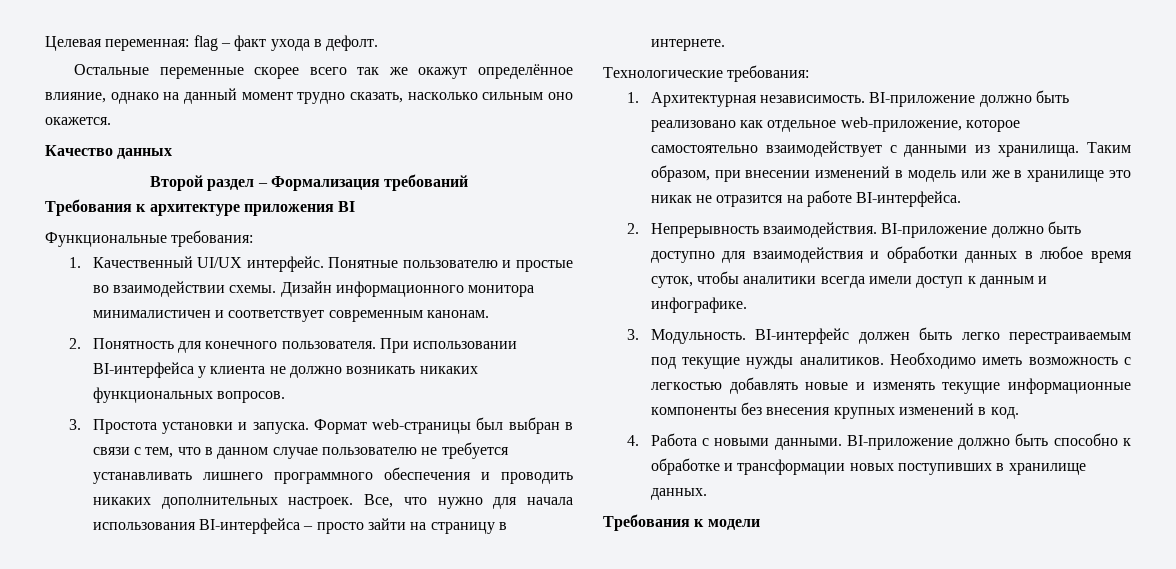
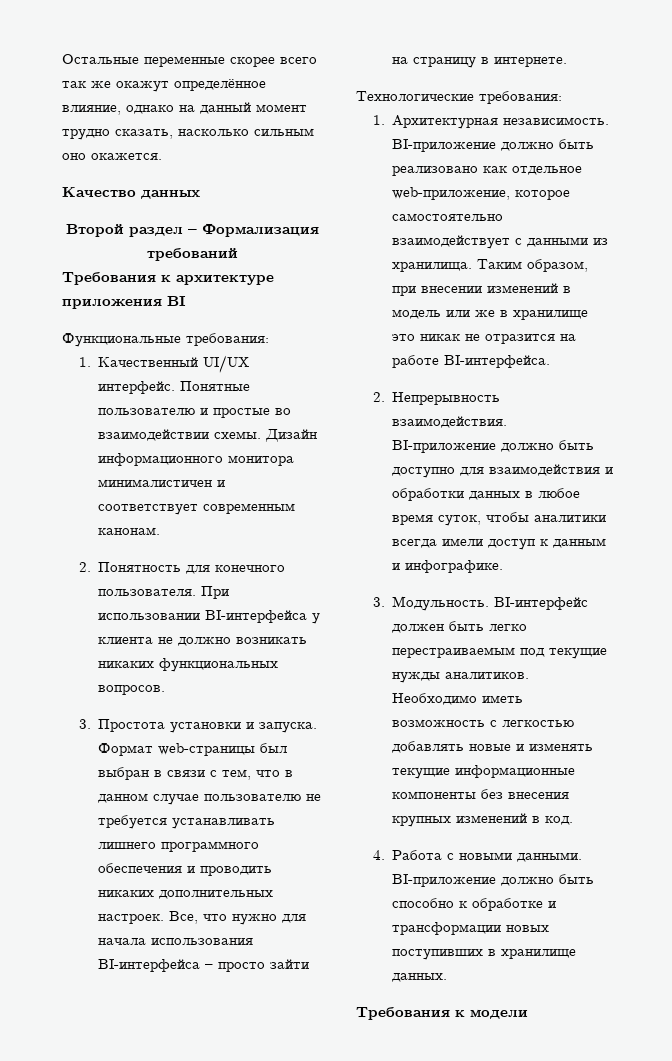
- Целевая переменная: flag – факт ухода в дефолт.

